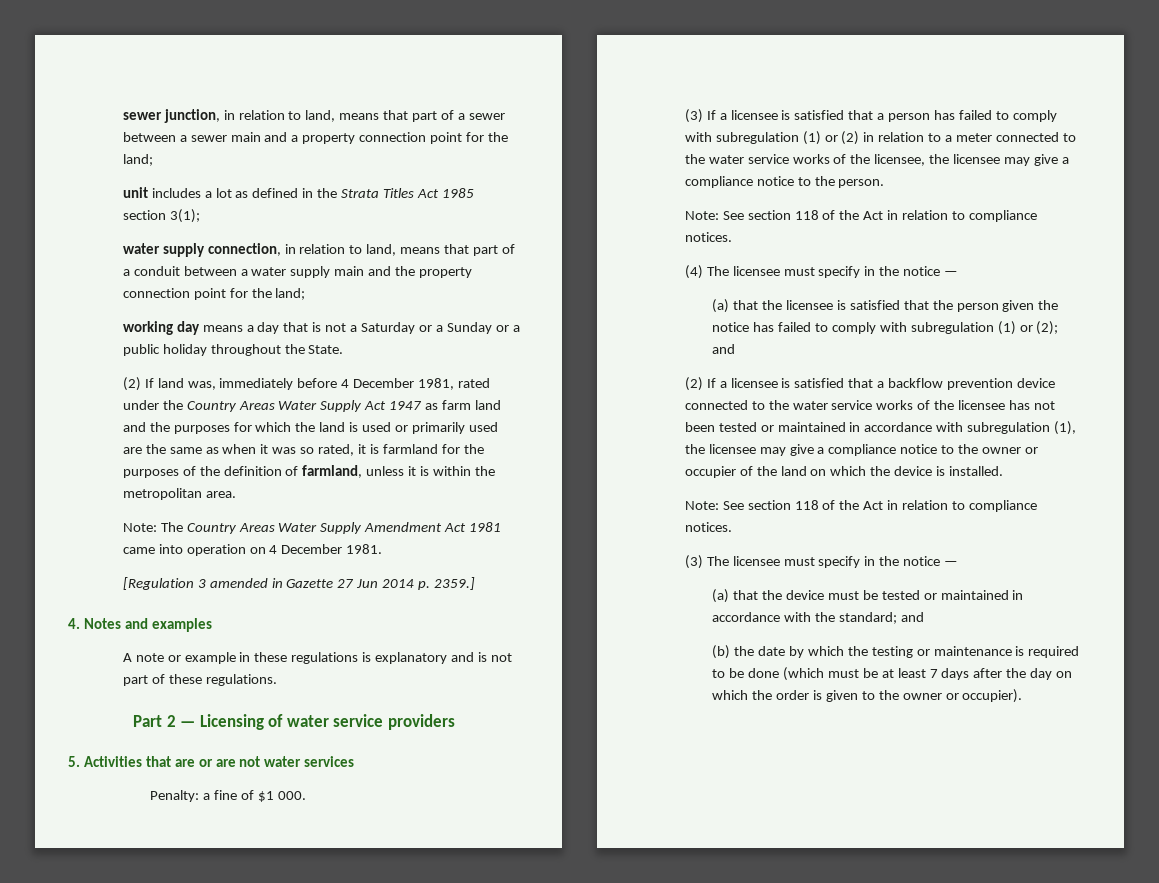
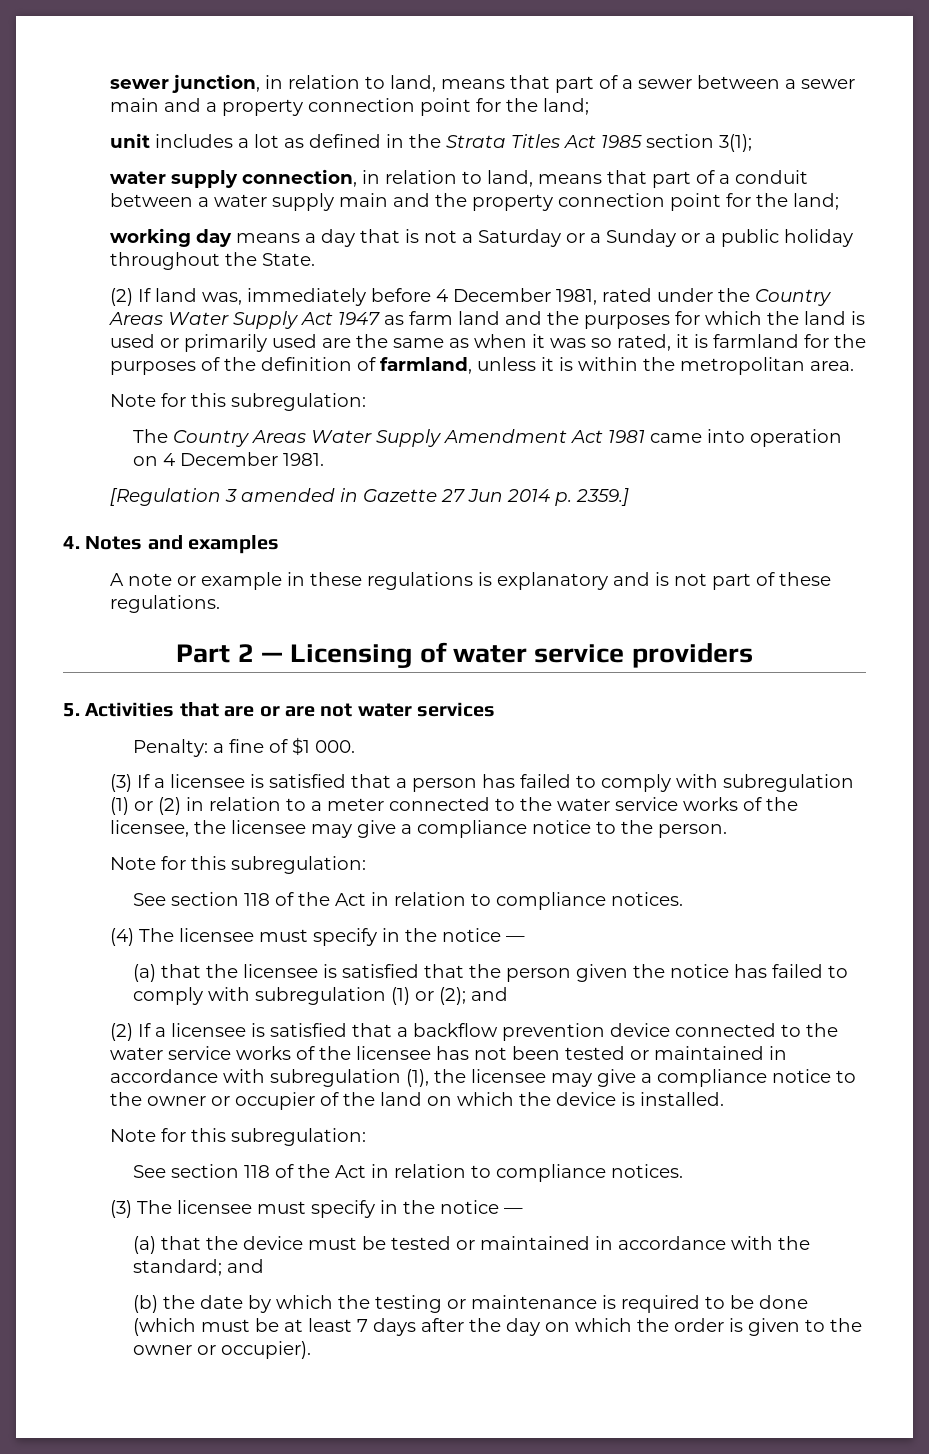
  (2) If land was, immediately before 4 December 1981, rated under the Country Areas Water Supply Act 1947 as farm land and the purposes for which the land is used or primarily used are the same as when it was so rated, it is farmland for the purposes of the definition of farmland, unless it is within the metropolitan area.
- Note: The Country Areas Water Supply Amendment Act 1981 came into operation on 4 December 1981.
+ Note for this subregulation:
+ The Country Areas Water Supply Amendment Act 1981 came into operation on 4 December 1981.
  (3) If a licensee is satisfied that a person has failed to comply with subregulation (1) or (2) in relation to a meter connected to the water service works of the licensee, the licensee may give a compliance notice to the person.
- Note: See section 118 of the Act in relation to compliance notices.
+ Note for this subregulation:
+ See section 118 of the Act in relation to compliance notices.
  (2) If a licensee is satisfied that a backflow prevention device connected to the water service works of the licensee has not been tested or maintained in accordance with subregulation (1), the licensee may give a compliance notice to the owner or occupier of the land on which the device is installed.
- Note: See section 118 of the Act in relation to compliance notices.
+ Note for this subregulation:
+ See section 118 of the Act in relation to compliance notices.

